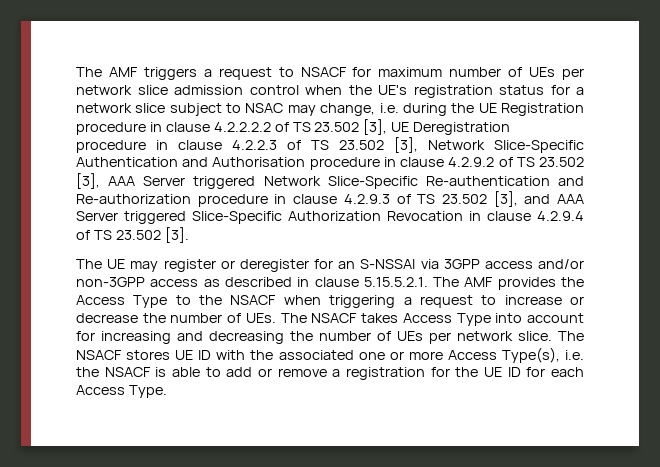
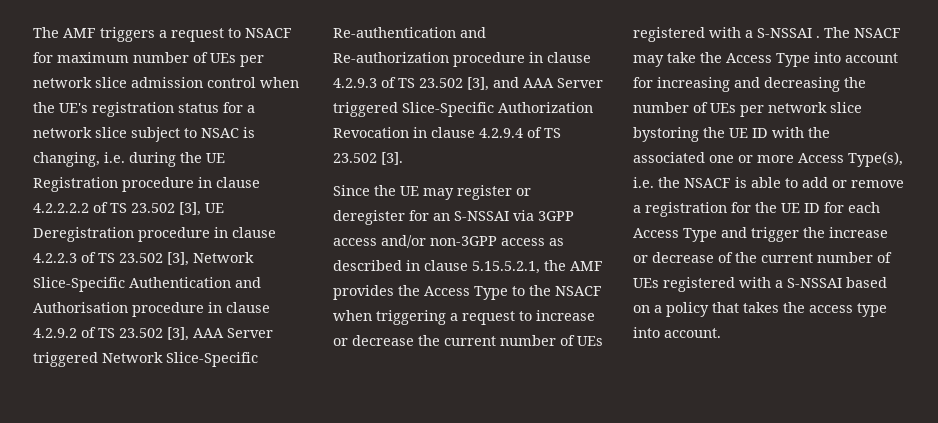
- The AMF triggers a request to NSACF for maximum number of UEs per network slice admission control when the UE's registration status for a network slice subject to NSAC may change, i.e. during the UE Registration procedure in clause 4.2.2.2.2 of TS 23.502 [3], UE Deregistration procedure in clause 4.2.2.3 of TS 23.502 [3], Network Slice-Specific Authentication and Authorisation procedure in clause 4.2.9.2 of TS 23.502 [3], AAA Server triggered Network Slice-Specific Re-authentication and Re-authorization procedure in clause 4.2.9.3 of TS 23.502 [3], and AAA Server triggered Slice-Specific Authorization Revocation in clause 4.2.9.4 of TS 23.502 [3].
+ The AMF triggers a request to NSACF for maximum number of UEs per network slice admission control when the UE's registration status for a network slice subject to NSAC is changing, i.e. during the UE Registration procedure in clause 4.2.2.2.2 of TS 23.502 [3], UE Deregistration procedure in clause 4.2.2.3 of TS 23.502 [3], Network Slice-Specific Authentication and Authorisation procedure in clause 4.2.9.2 of TS 23.502 [3], AAA Server triggered Network Slice-Specific Re-authentication and Re-authorization procedure in clause 4.2.9.3 of TS 23.502 [3], and AAA Server triggered Slice-Specific Authorization Revocation in clause 4.2.9.4 of TS 23.502 [3].
- The UE may register or deregister for an S-NSSAI via 3GPP access and/or non-3GPP access as described in clause 5.15.5.2.1. The AMF provides the Access Type to the NSACF when triggering a request to increase or decrease the number of UEs. The NSACF takes Access Type into account for increasing and decreasing the number of UEs per network slice. The NSACF stores UE ID with the associated one or more Access Type(s), i.e. the NSACF is able to add or remove a registration for the UE ID for each Access Type.
+ Since the UE may register or deregister for an S-NSSAI via 3GPP access and/or non-3GPP access as described in clause 5.15.5.2.1, the AMF provides the Access Type to the NSACF when triggering a request to increase or decrease the current number of UEs registered with a S-NSSAI . The NSACF may take the Access Type into account for increasing and decreasing the number of UEs per network slice bystoring the UE ID with the associated one or more Access Type(s), i.e. the NSACF is able to add or remove a registration for the UE ID for each Access Type and trigger the increase or decrease of the current number of UEs registered with a S-NSSAI based on a policy that takes the access type into account.

